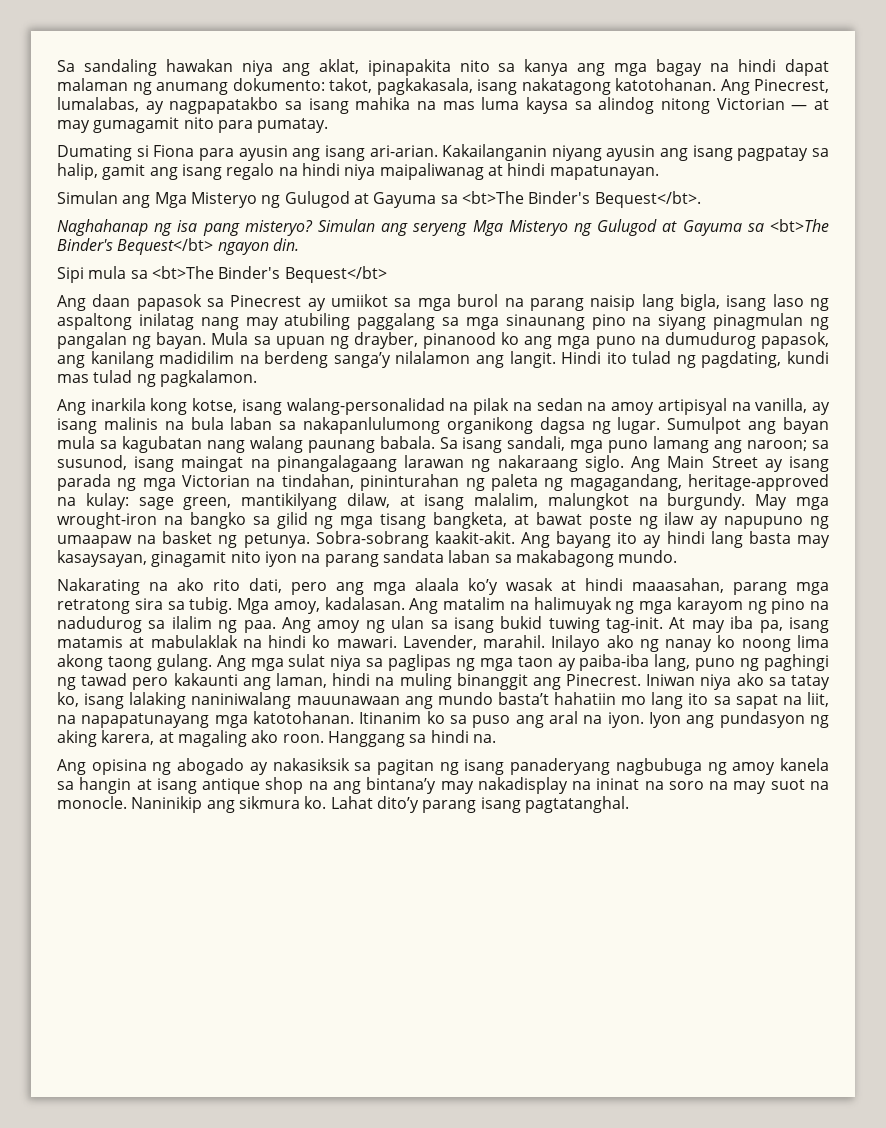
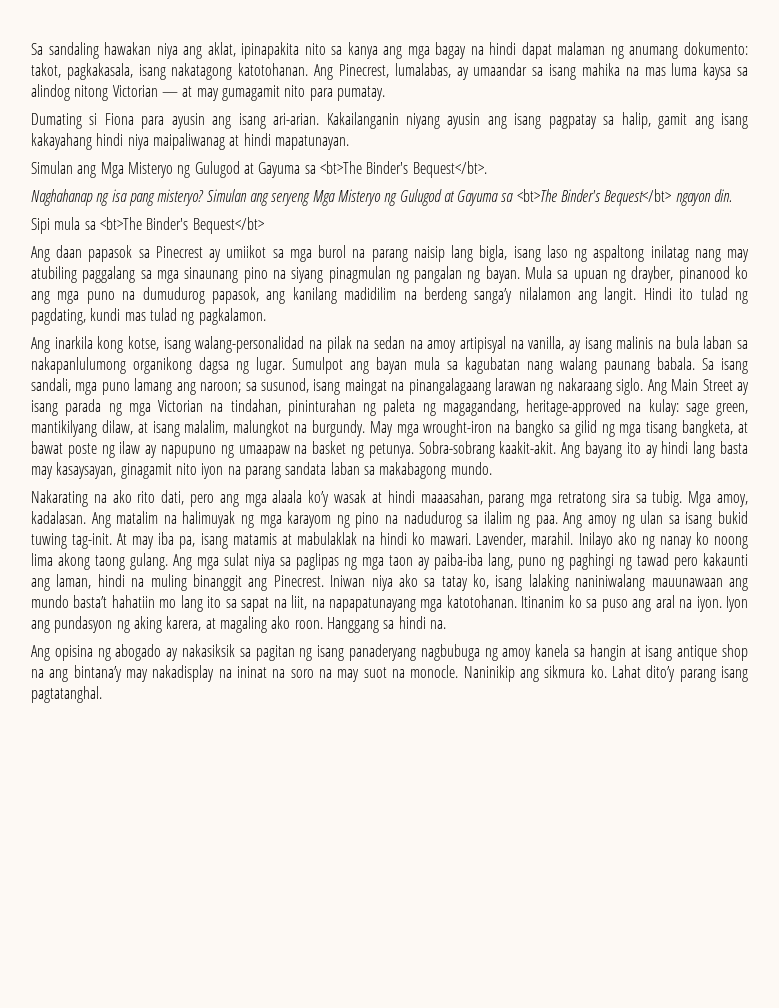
- Ang Pinecrest, lumalabas, ay nagpapatakbo sa isang mahika na mas luma kaysa sa alindog nitong Victorian — at may gumagamit nito para pumatay.
+ Ang Pinecrest, lumalabas, ay umaandar sa isang mahika na mas luma kaysa sa alindog nitong Victorian — at may gumagamit nito para pumatay.
- Kakailanganin niyang ayusin ang isang pagpatay sa halip, gamit ang isang regalo na hindi niya maipaliwanag at hindi mapatunayan.
+ Kakailanganin niyang ayusin ang isang pagpatay sa halip, gamit ang isang kakayahang hindi niya maipaliwanag at hindi mapatunayan.

